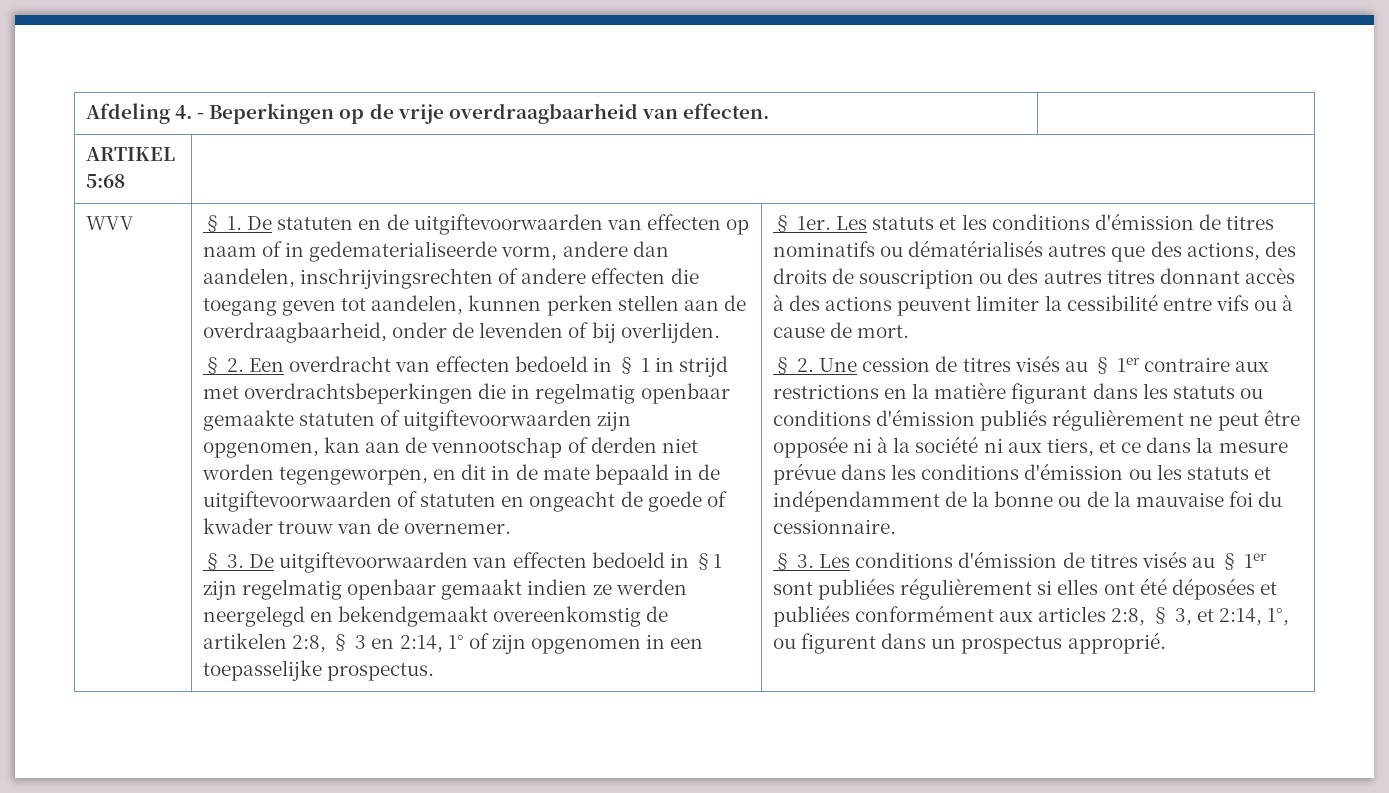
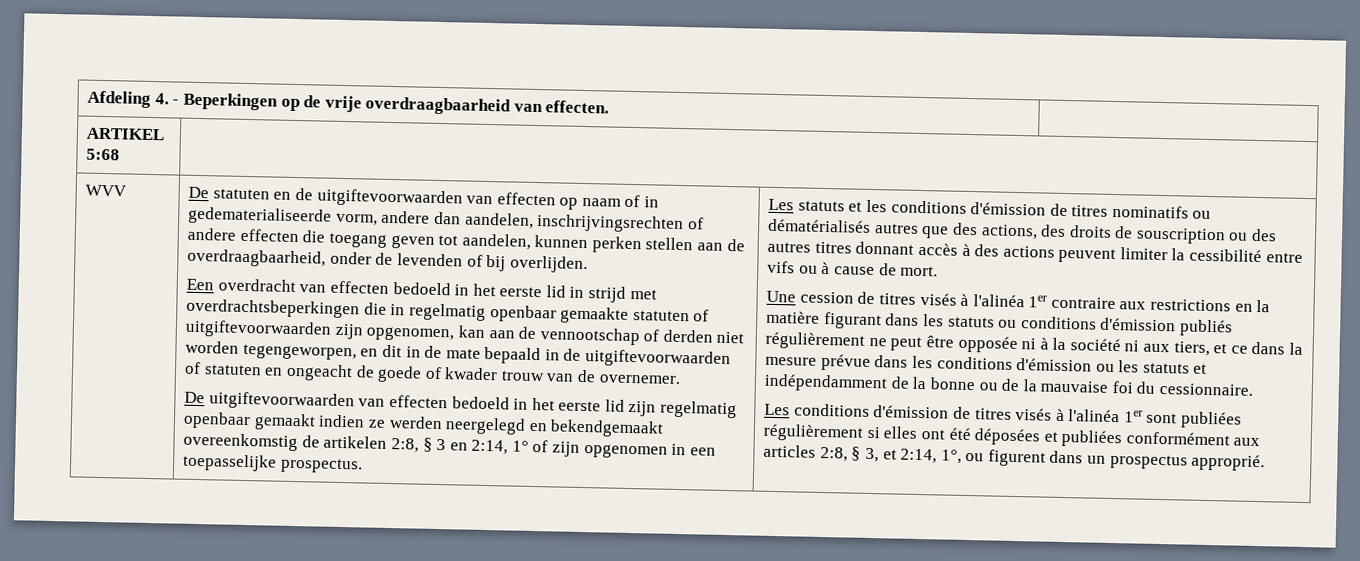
- § 1. De statuten en de uitgiftevoorwaarden van effecten op naam of in gedematerialiseerde vorm, andere dan aandelen, inschrijvingsrechten of andere effecten die toegang geven tot aandelen, kunnen perken stellen aan de overdraagbaarheid, onder de levenden of bij overlijden.
+ De statuten en de uitgiftevoorwaarden van effecten op naam of in gedematerialiseerde vorm, andere dan aandelen, inschrijvingsrechten of andere effecten die toegang geven tot aandelen, kunnen perken stellen aan de overdraagbaarheid, onder de levenden of bij overlijden.
- § 2. Een overdracht van effecten bedoeld in § 1 in strijd met overdrachtsbeperkingen die in regelmatig openbaar gemaakte statuten of uitgiftevoorwaarden zijn opgenomen, kan aan de vennootschap of derden niet worden tegengeworpen, en dit in de mate bepaald in de uitgiftevoorwaarden of statuten en ongeacht de goede of kwader trouw van de overnemer.
+ Een overdracht van effecten bedoeld in het eerste lid in strijd met overdrachtsbeperkingen die in regelmatig openbaar gemaakte statuten of uitgiftevoorwaarden zijn opgenomen, kan aan de vennootschap of derden niet worden tegengeworpen, en dit in de mate bepaald in de uitgiftevoorwaarden of statuten en ongeacht de goede of kwader trouw van de overnemer.
- § 3. De uitgiftevoorwaarden van effecten bedoeld in §1 zijn regelmatig openbaar gemaakt indien ze werden neergelegd en bekendgemaakt overeenkomstig de artikelen 2:8, § 3 en 2:14, 1° of zijn opgenomen in een toepasselijke prospectus.
+ De uitgiftevoorwaarden van effecten bedoeld in het eerste lid zijn regelmatig openbaar gemaakt indien ze werden neergelegd en bekendgemaakt overeenkomstig de artikelen 2:8, § 3 en 2:14, 1° of zijn opgenomen in een toepasselijke prospectus.
- § 1er.
- § 2. Une cession de titres visés au § 1er contraire aux restrictions en la matière figurant dans les statuts ou conditions d'émission publiés régulièrement ne peut être opposée ni à la société ni aux tiers, et ce dans la mesure prévue dans les conditions d'émission ou les statuts et indépendamment de la bonne ou de la mauvaise foi du cessionnaire.
+ Une cession de titres visés à l'alinéa 1er contraire aux restrictions en la matière figurant dans les statuts ou conditions d'émission publiés régulièrement ne peut être opposée ni à la société ni aux tiers, et ce dans la mesure prévue dans les conditions d'émission ou les statuts et indépendamment de la bonne ou de la mauvaise foi du cessionnaire.
- § 3. Les conditions d'émission de titres visés au § 1er sont publiées régulièrement si elles ont été déposées et publiées conformément aux articles 2:8, § 3, et 2:14, 1°, ou figurent dans un prospectus approprié.
+ Les conditions d'émission de titres visés à l'alinéa 1er sont publiées régulièrement si elles ont été déposées et publiées conformément aux articles 2:8, § 3, et 2:14, 1°, ou figurent dans un prospectus approprié.

